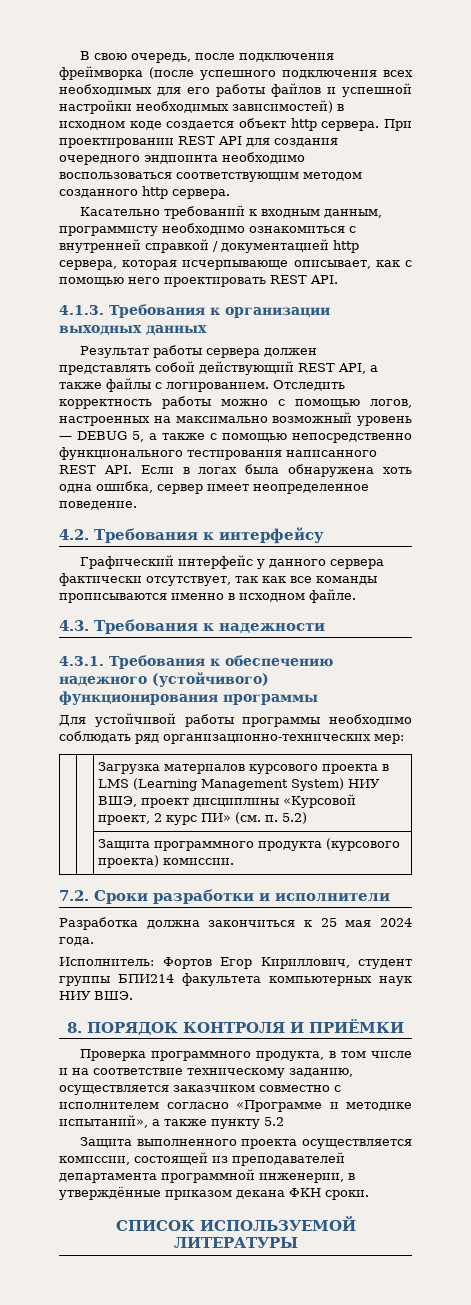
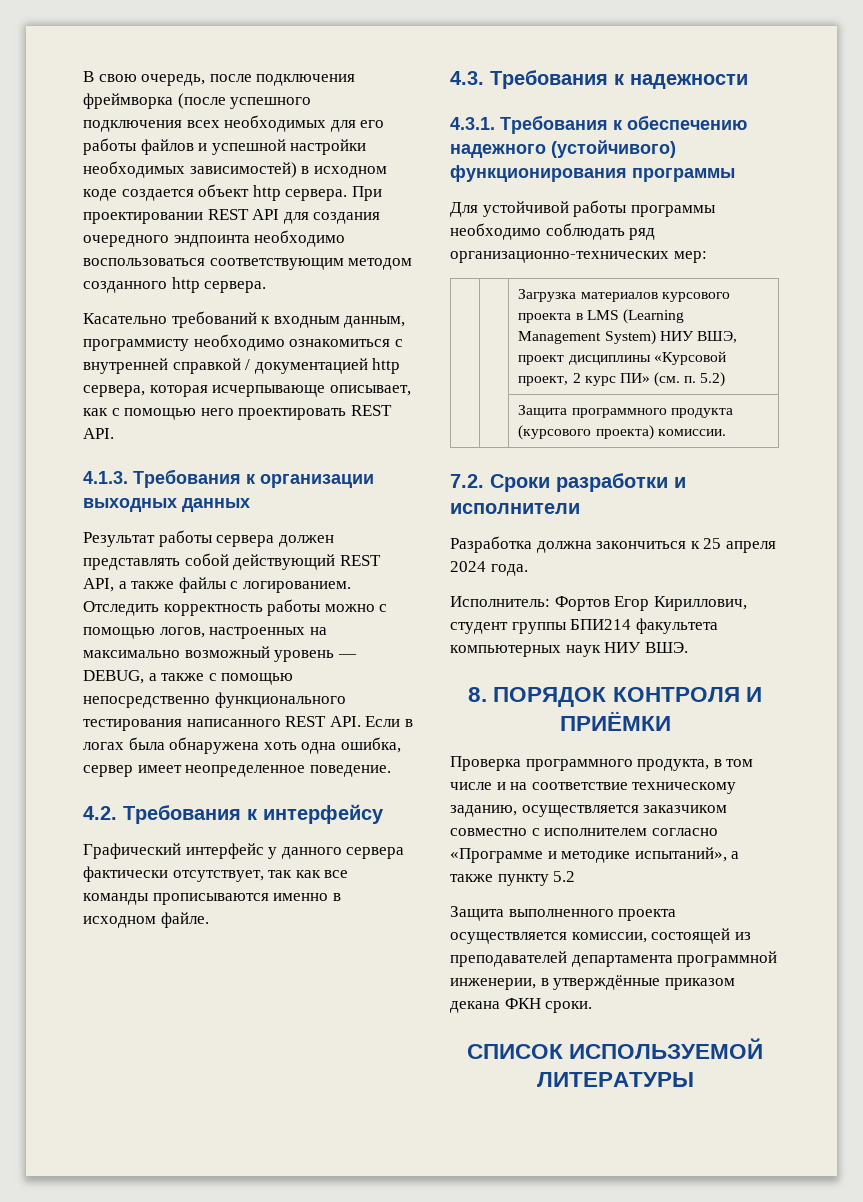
- Отследить корректность работы можно с помощью логов, настроенных на максимально возможный уровень — DEBUG 5, а также с помощью непосредственно функционального тестирования написанного REST API. Если в логах была обнаружена хоть одна ошибка, сервер имеет неопределенное поведение.
+ Отследить корректность работы можно с помощью логов, настроенных на максимально возможный уровень — DEBUG, а также с помощью непосредственно функционального тестирования написанного REST API. Если в логах была обнаружена хоть одна ошибка, сервер имеет неопределенное поведение.
- Разработка должна закончиться к 25 мая 2024 года.
+ Разработка должна закончиться к 25 апреля 2024 года.

